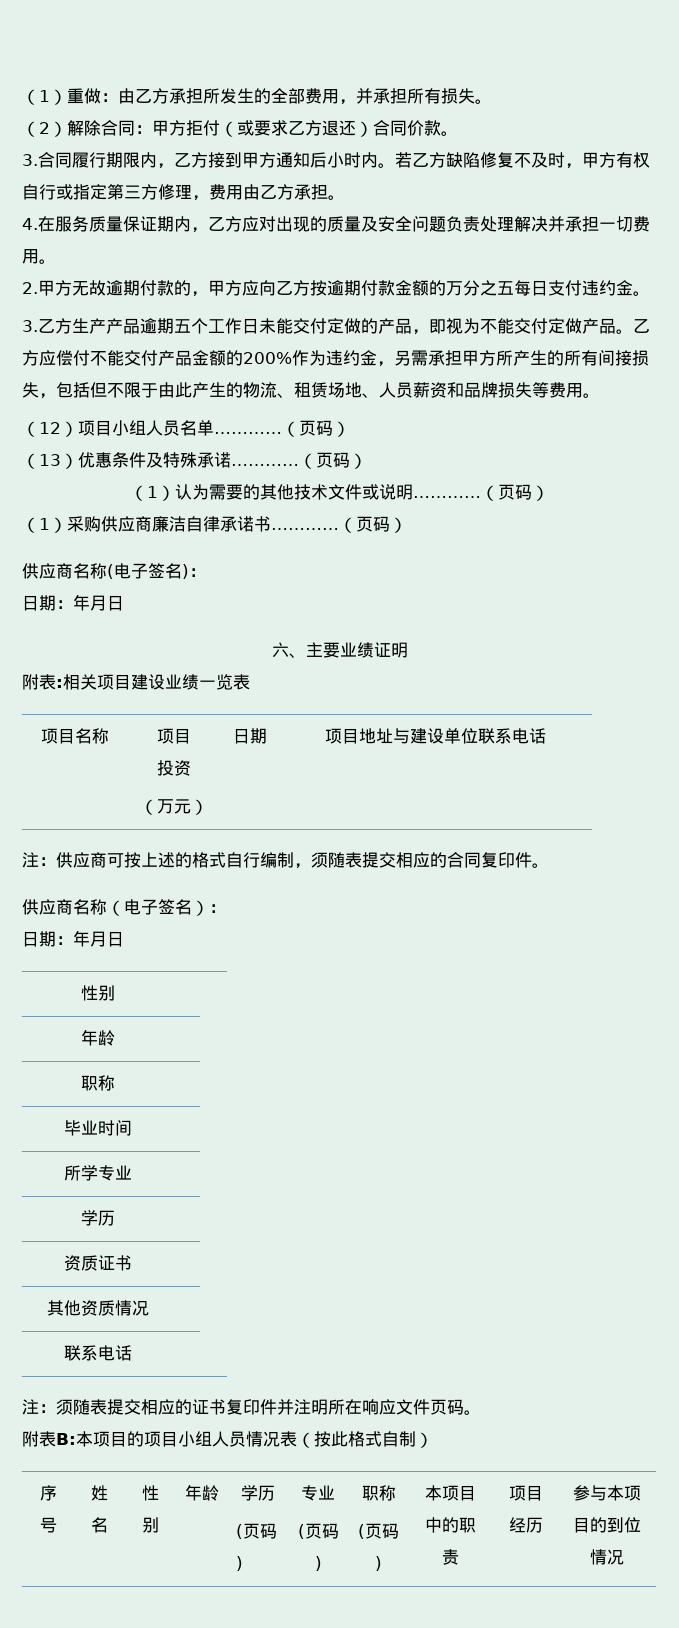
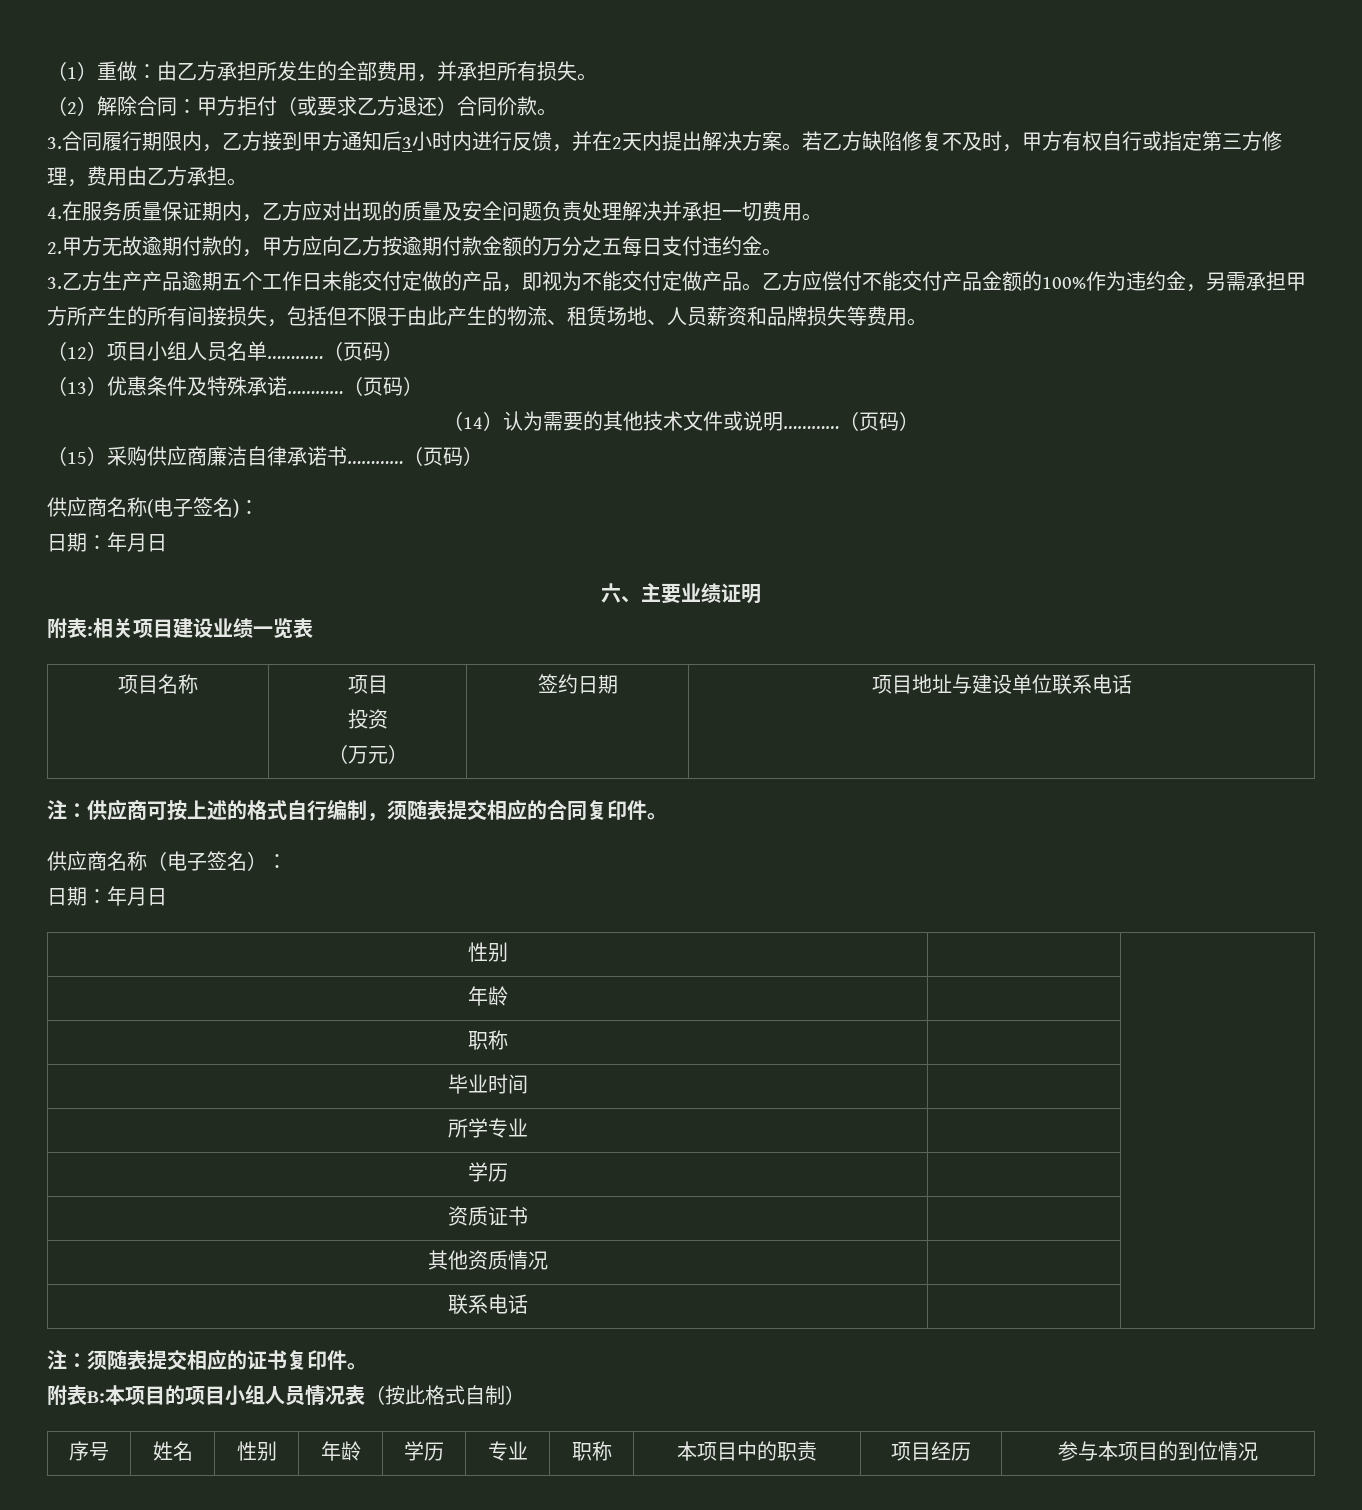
- 3.合同履行期限内，乙方接到甲方通知后小时内。
+ 3.合同履行期限内，乙方接到甲方通知后3小时内进行反馈，并在2天内提出解决方案。
- 乙方应偿付不能交付产品金额的200%作为违约金，另需承担甲方所产生的所有间接损失，包括但不限于由此产生的物流、租赁场地、人员薪资和品牌损失等费用。
+ 乙方应偿付不能交付产品金额的100%作为违约金，另需承担甲方所产生的所有间接损失，包括但不限于由此产生的物流、租赁场地、人员薪资和品牌损失等费用。
- （1）认为需要的其他技术文件或说明…………
+ （14）认为需要的其他技术文件或说明…………
- （1）采购供应商廉洁自律承诺书…………
+ （15）采购供应商廉洁自律承诺书…………
  项目名称 | 项目
  投资
- （万元） | 日期 | 项目地址与建设单位联系电话
+ （万元） | 签约日期 | 项目地址与建设单位联系电话
- 注：须随表提交相应的证书复印件并注明所在响应文件页码。
+ 注：须随表提交相应的证书复印件。
- 序号 | 姓名 | 性别 | 年龄 | 学历
- (页码) | 专业
- (页码) | 职称
- (页码) | 本项目中的职责 | 项目经历 | 参与本项目的到位情况
+ 序号 | 姓名 | 性别 | 年龄 | 学历 | 专业 | 职称 | 本项目中的职责 | 项目经历 | 参与本项目的到位情况

